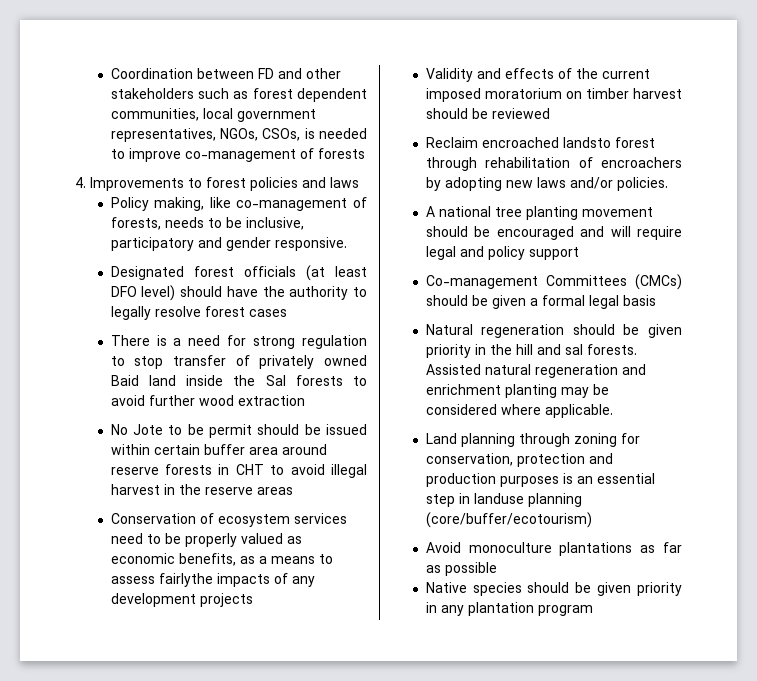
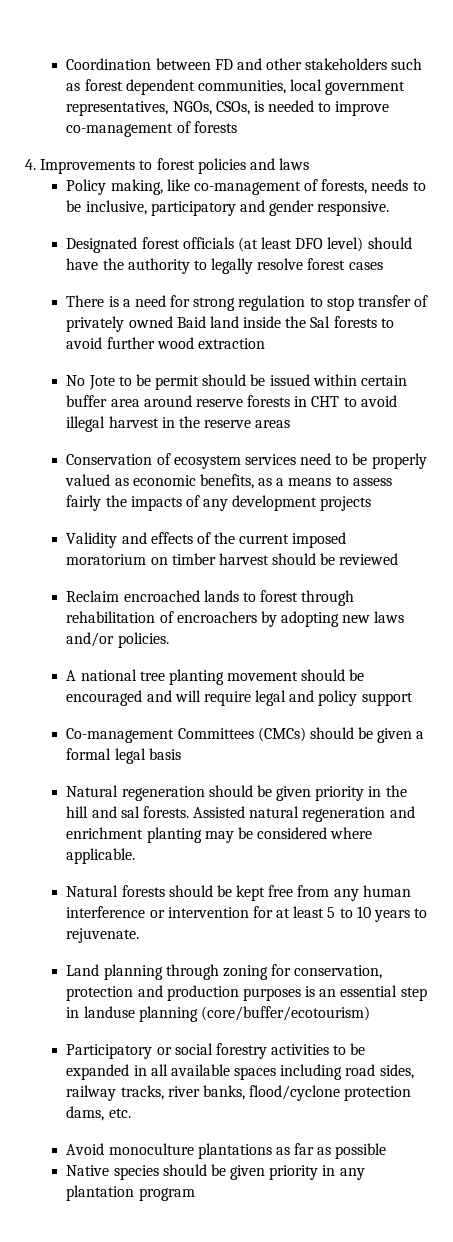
- Conservation of ecosystem services need to be properly valued as economic benefits, as a means to assess fairlythe impacts of any development projects
+ Conservation of ecosystem services need to be properly valued as economic benefits, as a means to assess fairly the impacts of any development projects
- Reclaim encroached landsto forest through rehabilitation of encroachers by adopting new laws and/or policies.
+ Reclaim encroached lands to forest through rehabilitation of encroachers by adopting new laws and/or policies.
+ Natural forests should be kept free from any human interference or intervention for at least 5 to 10 years to rejuvenate.
+ Participatory or social forestry activities to be expanded in all available spaces including road sides, railway tracks, river banks, flood/cyclone protection dams, etc.

